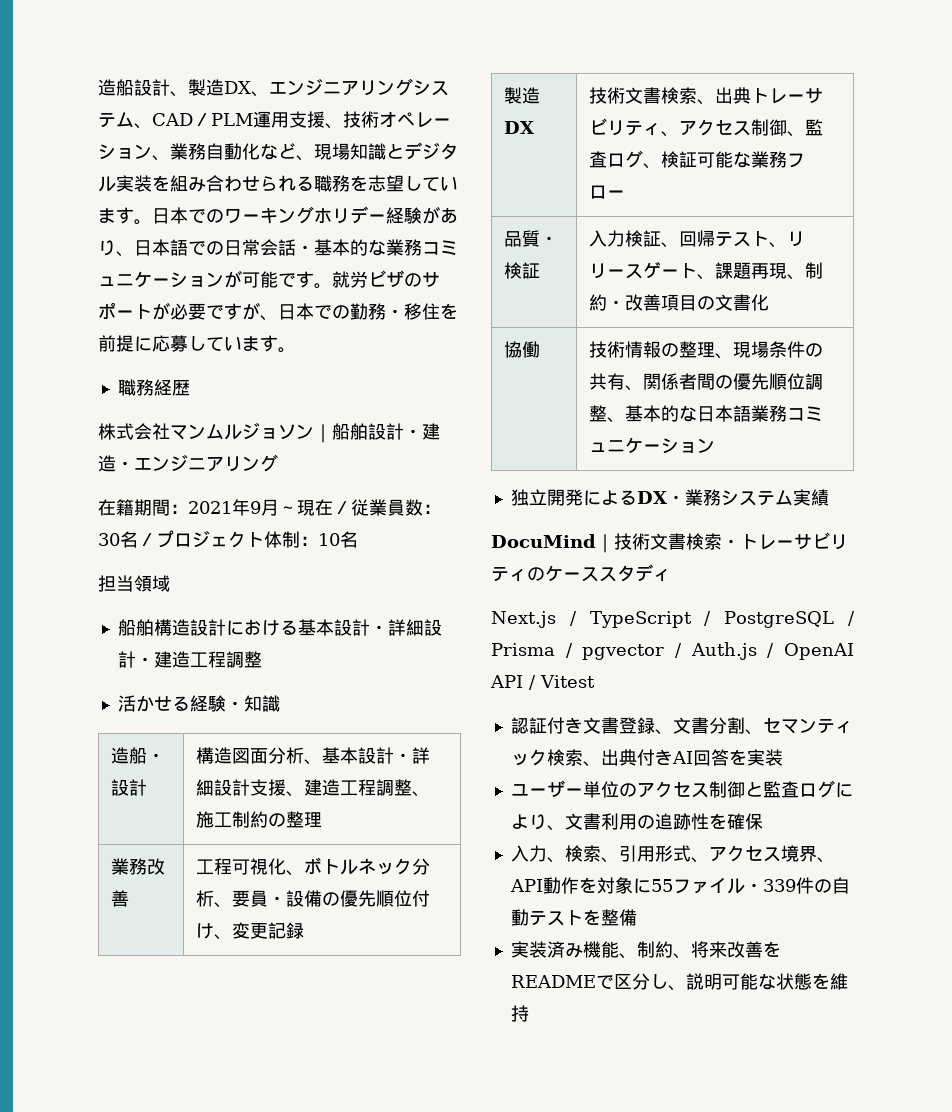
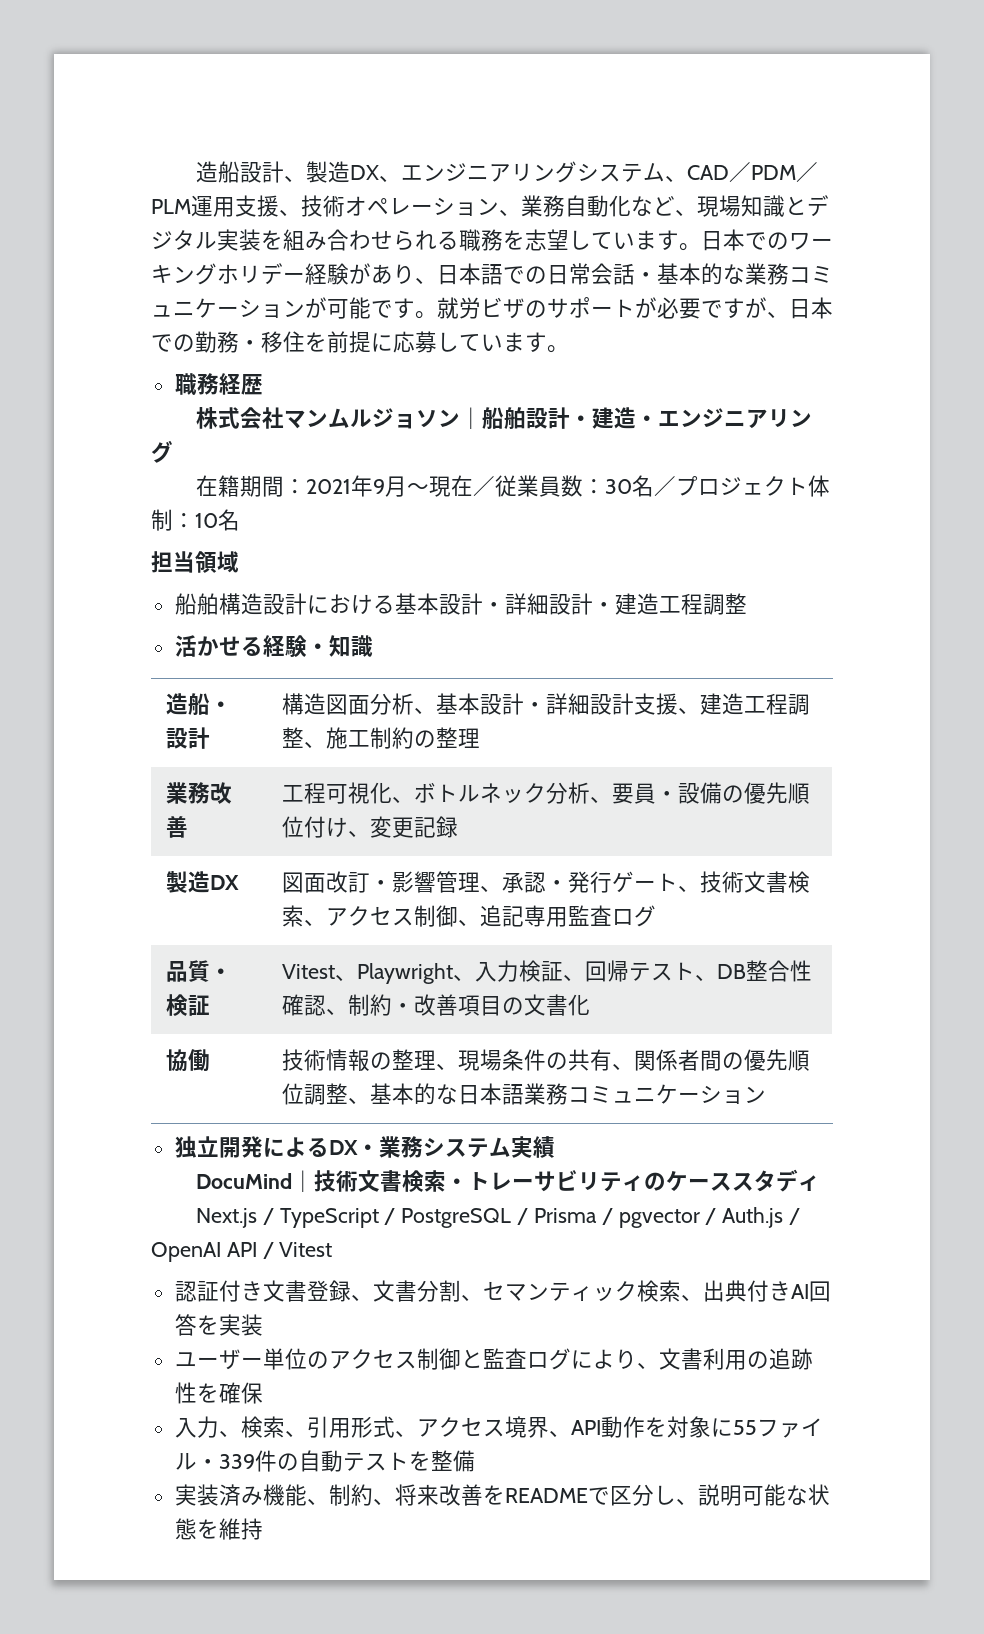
- 造船設計、製造DX、エンジニアリングシステム、CAD／PLM運用支援、技術オペレーション、業務自動化など、現場知識とデジタル実装を組み合わせられる職務を志望しています。
+ 造船設計、製造DX、エンジニアリングシステム、CAD／PDM／PLM運用支援、技術オペレーション、業務自動化など、現場知識とデジタル実装を組み合わせられる職務を志望しています。
- 製造DX | 技術文書検索、出典トレーサビリティ、アクセス制御、監査ログ、検証可能な業務フロー
+ 製造DX | 図面改訂・影響管理、承認・発行ゲート、技術文書検索、アクセス制御、追記専用監査ログ
- 品質・検証 | 入力検証、回帰テスト、リリースゲート、課題再現、制約・改善項目の文書化
+ 品質・検証 | Vitest、Playwright、入力検証、回帰テスト、DB整合性確認、制約・改善項目の文書化

